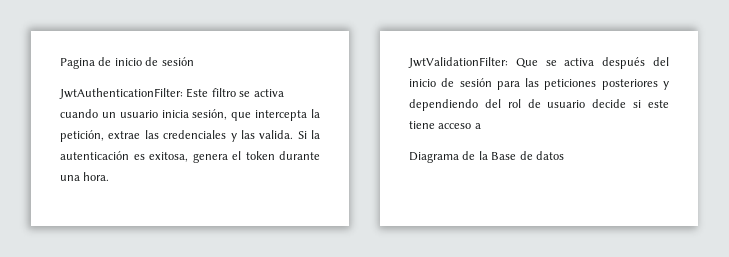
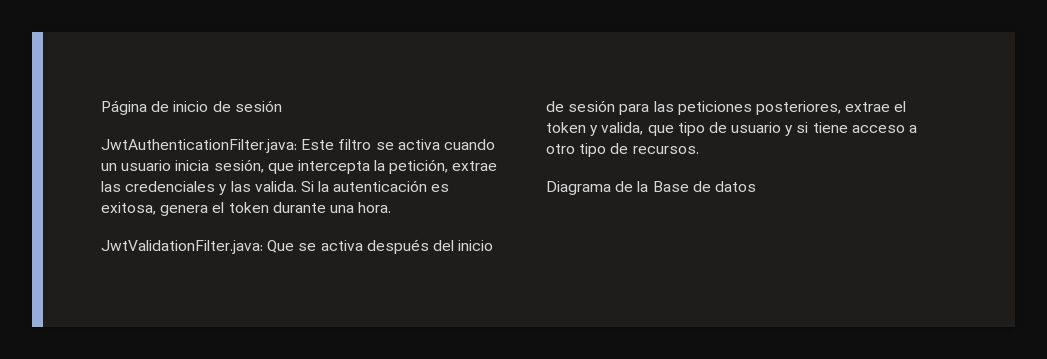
- Pagina de inicio de sesión
+ Página de inicio de sesión
- JwtAuthenticationFilter: Este filtro se activa cuando un usuario inicia sesión, que intercepta la petición, extrae las credenciales y las valida.
+ JwtAuthenticationFilter.java: Este filtro se activa cuando un usuario inicia sesión, que intercepta la petición, extrae las credenciales y las valida.
- JwtValidationFilter: Que se activa después del inicio de sesión para las peticiones posteriores y dependiendo del rol de usuario decide si este tiene acceso a
+ JwtValidationFilter.java: Que se activa después del inicio de sesión para las peticiones posteriores, extrae el token y valida, que tipo de usuario y si tiene acceso a otro tipo de recursos.

